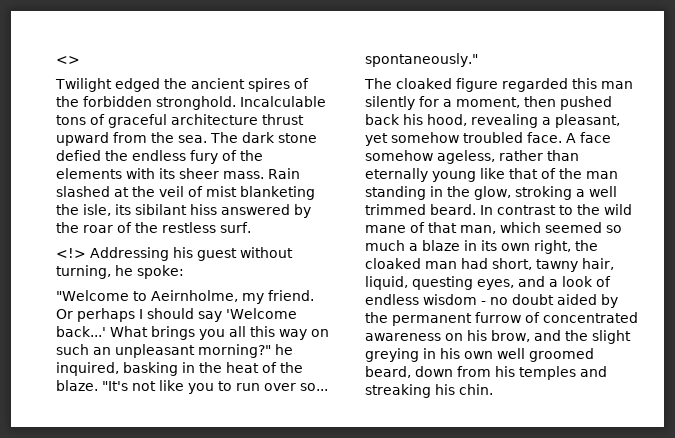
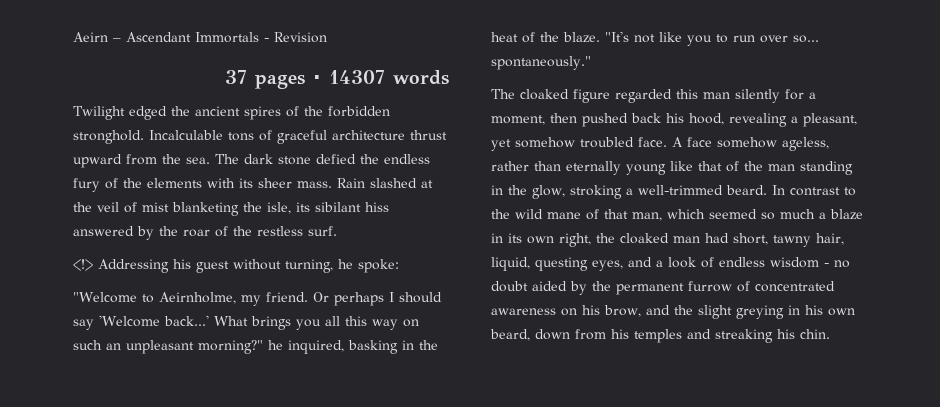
- <>
+ Aeirn – Ascendant Immortals - Revision
+ 37 pages ∙ 14307 words
- A face somehow ageless, rather than eternally young like that of the man standing in the glow, stroking a well trimmed beard.
+ A face somehow ageless, rather than eternally young like that of the man standing in the glow, stroking a well-trimmed beard.
- In contrast to the wild mane of that man, which seemed so much a blaze in its own right, the cloaked man had short, tawny hair, liquid, questing eyes, and a look of endless wisdom - no doubt aided by the permanent furrow of concentrated awareness on his brow, and the slight greying in his own well groomed beard, down from his temples and streaking his chin.
+ In contrast to the wild mane of that man, which seemed so much a blaze in its own right, the cloaked man had short, tawny hair, liquid, questing eyes, and a look of endless wisdom - no doubt aided by the permanent furrow of concentrated awareness on his brow, and the slight greying in his own beard, down from his temples and streaking his chin.

